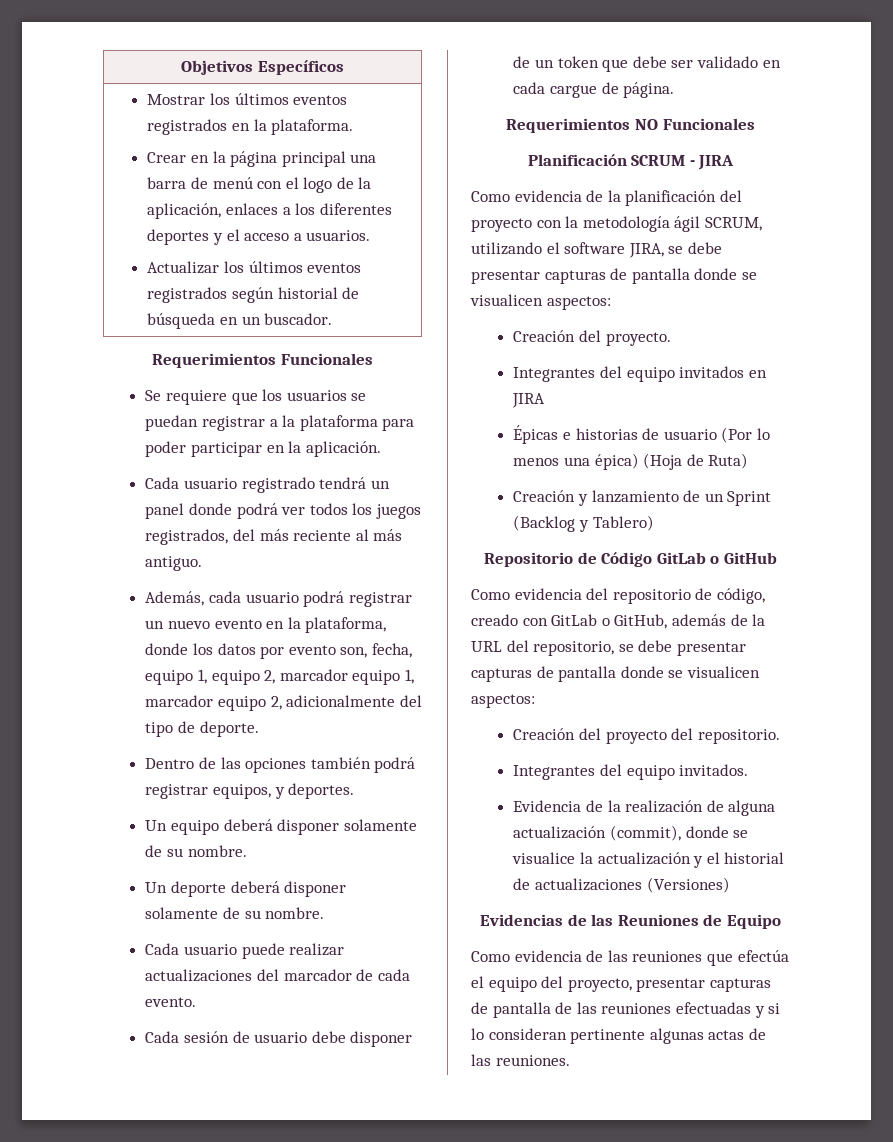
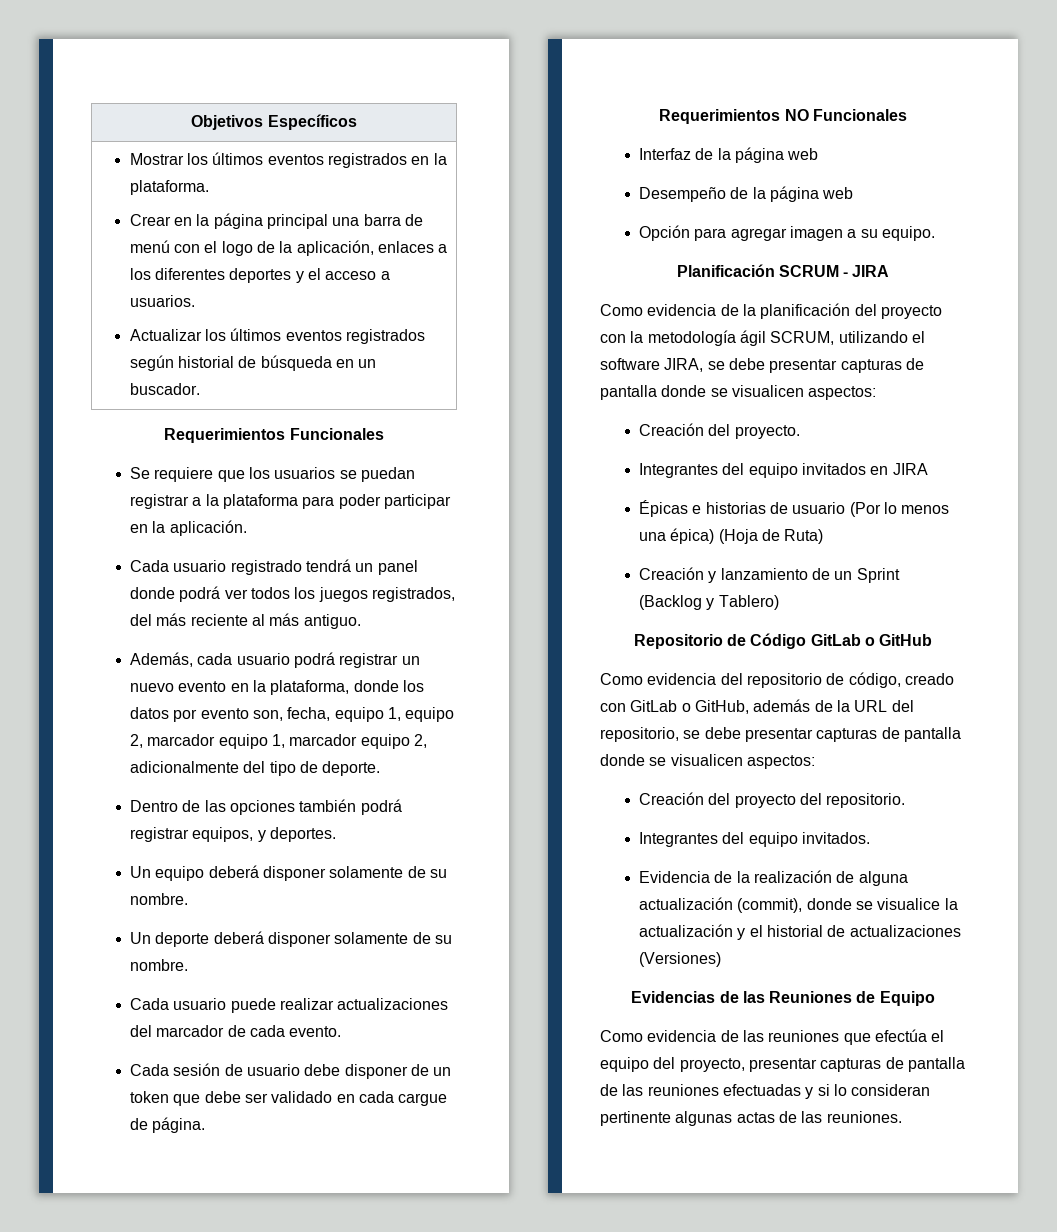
+ Interfaz de la página web
+ Desempeño de la página web
+ Opción para agregar imagen a su equipo.

